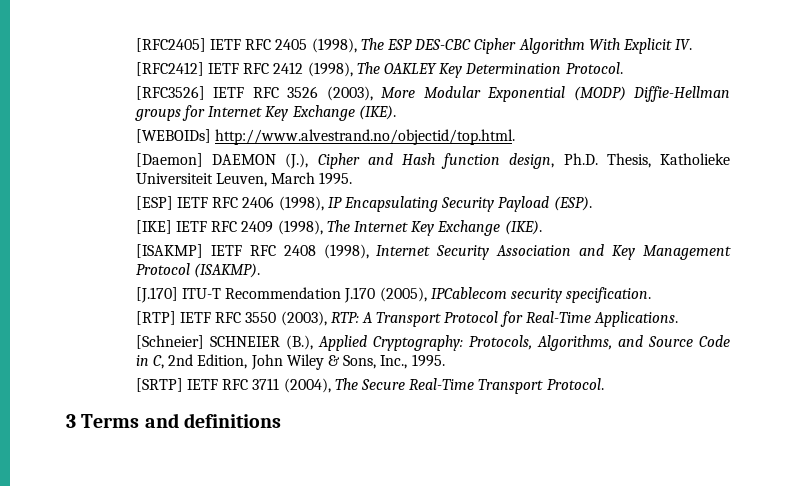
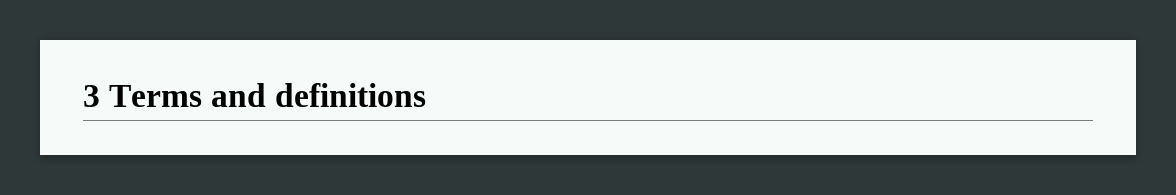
- [RFC2405] IETF RFC 2405 (1998), The ESP DES-CBC Cipher Algorithm With Explicit IV.
- [RFC2412] IETF RFC 2412 (1998), The OAKLEY Key Determination Protocol.
- [RFC3526] IETF RFC 3526 (2003), More Modular Exponential (MODP) Diffie-Hellman groups for Internet Key Exchange (IKE).
- [WEBOIDs] http://www.alvestrand.no/objectid/top.html.
- [Daemon] DAEMON (J.), Cipher and Hash function design, Ph.D. Thesis, Katholieke Universiteit Leuven, March 1995.
- [ESP] IETF RFC 2406 (1998), IP Encapsulating Security Payload (ESP).
- [IKE] IETF RFC 2409 (1998), The Internet Key Exchange (IKE).
- [ISAKMP] IETF RFC 2408 (1998), Internet Security Association and Key Management Protocol (ISAKMP).
- [J.170] ITU-T Recommendation J.170 (2005), IPCablecom security specification.
- [RTP] IETF RFC 3550 (2003), RTP: A Transport Protocol for Real-Time Applications.
- [Schneier] SCHNEIER (B.), Applied Cryptography: Protocols, Algorithms, and Source Code in C, 2nd Edition, John Wiley & Sons, Inc., 1995.
- [SRTP] IETF RFC 3711 (2004), The Secure Real-Time Transport Protocol.

